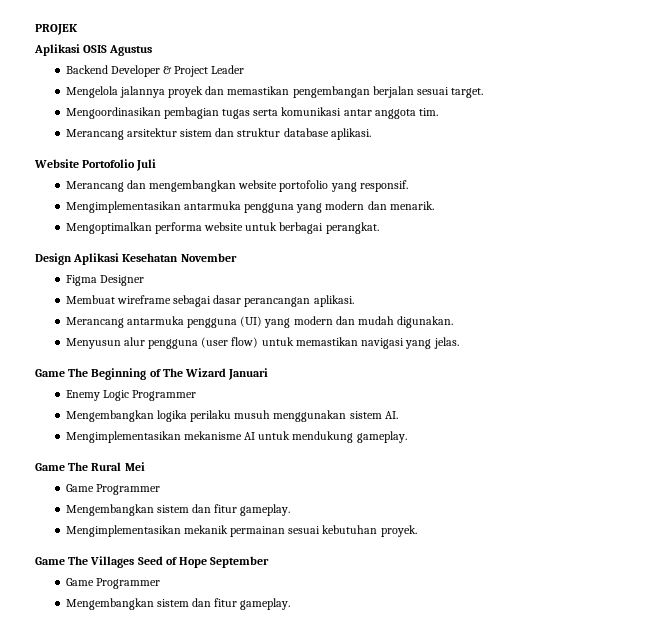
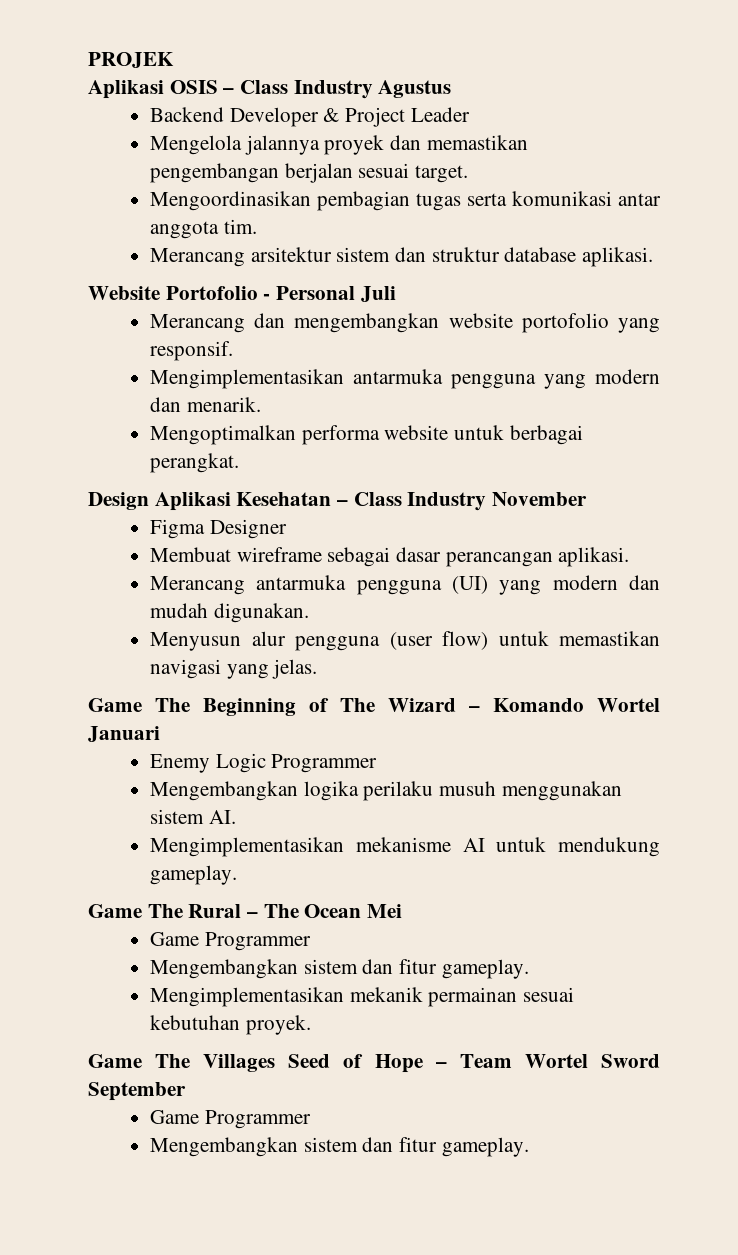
- Aplikasi OSIS Agustus
+ Aplikasi OSIS – Class Industry Agustus
- Website Portofolio Juli
+ Website Portofolio - Personal Juli
- Design Aplikasi Kesehatan November
+ Design Aplikasi Kesehatan – Class Industry November
- Game The Beginning of The Wizard Januari
+ Game The Beginning of The Wizard – Komando Wortel Januari
- Game The Rural Mei
+ Game The Rural – The Ocean Mei
- Game The Villages Seed of Hope September
+ Game The Villages Seed of Hope – Team Wortel Sword September

